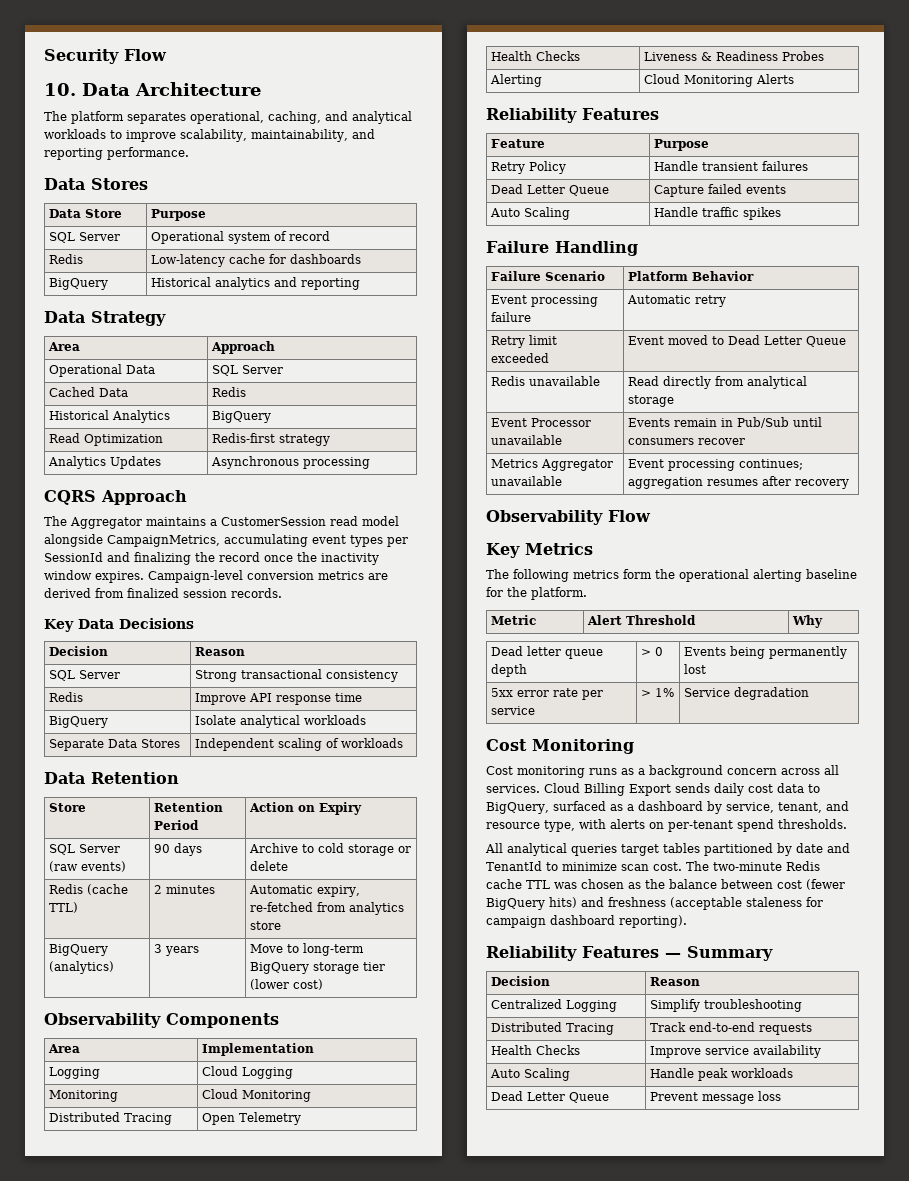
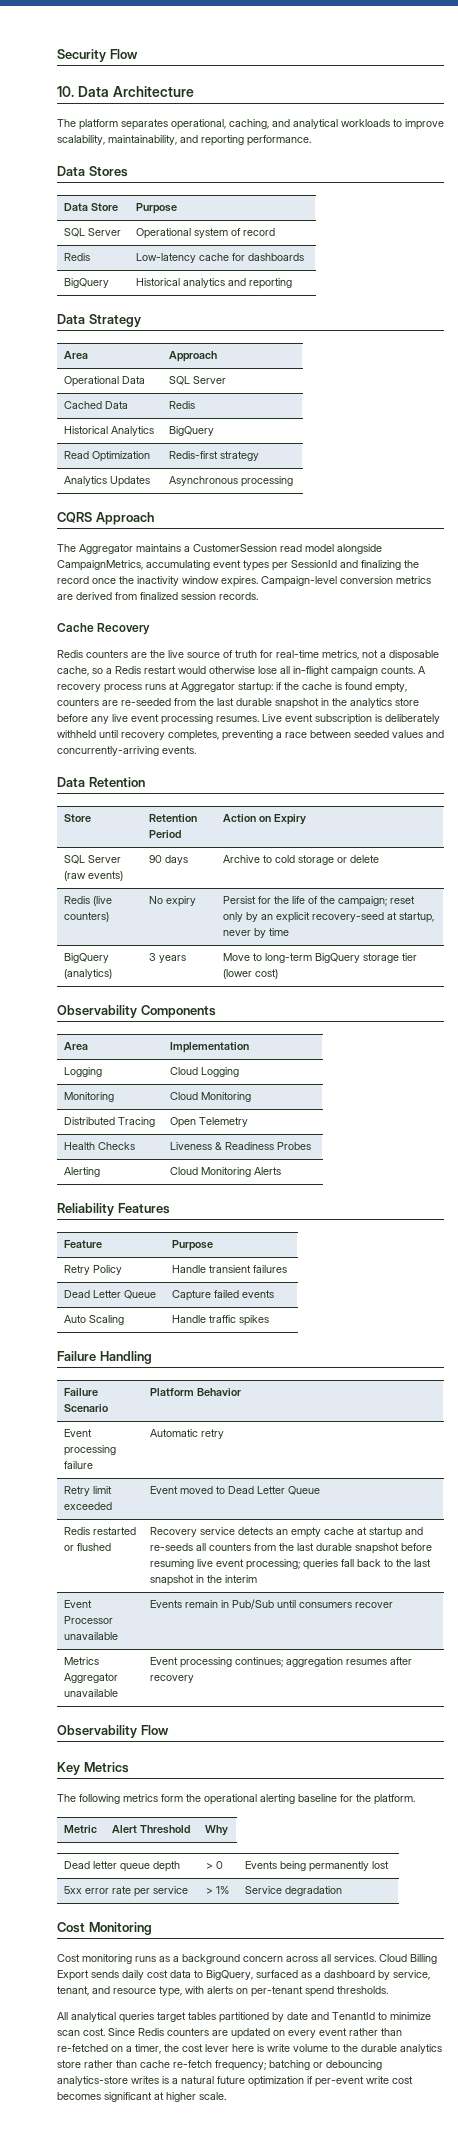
- Key Data Decisions
- Decision | Reason
- SQL Server | Strong transactional consistency
- Redis | Improve API response time
- BigQuery | Isolate analytical workloads
- Separate Data Stores | Independent scaling of workloads
+ Cache Recovery
+ Redis counters are the live source of truth for real-time metrics, not a disposable cache, so a Redis restart would otherwise lose all in-flight campaign counts. A recovery process runs at Aggregator startup: if the cache is found empty, counters are re-seeded from the last durable snapshot in the analytics store before any live event processing resumes. Live event subscription is deliberately withheld until recovery completes, preventing a race between seeded values and concurrently-arriving events.
- Redis (cache TTL) | 2 minutes | Automatic expiry, re-fetched from analytics store
+ Redis (live counters) | No expiry | Persist for the life of the campaign; reset only by an explicit recovery-seed at startup, never by time
- Redis unavailable | Read directly from analytical storage
+ Redis restarted or flushed | Recovery service detects an empty cache at startup and re-seeds all counters from the last durable snapshot before resuming live event processing; queries fall back to the last snapshot in the interim
- The two-minute Redis cache TTL was chosen as the balance between cost (fewer BigQuery hits) and freshness (acceptable staleness for campaign dashboard reporting).
- Reliability Features — Summary
- Decision | Reason
- Centralized Logging | Simplify troubleshooting
- Distributed Tracing | Track end-to-end requests
- Health Checks | Improve service availability
- Auto Scaling | Handle peak workloads
- Dead Letter Queue | Prevent message loss
+ Since Redis counters are updated on every event rather than re-fetched on a timer, the cost lever here is write volume to the durable analytics store rather than cache re-fetch frequency; batching or debouncing analytics-store writes is a natural future optimization if per-event write cost becomes significant at higher scale.

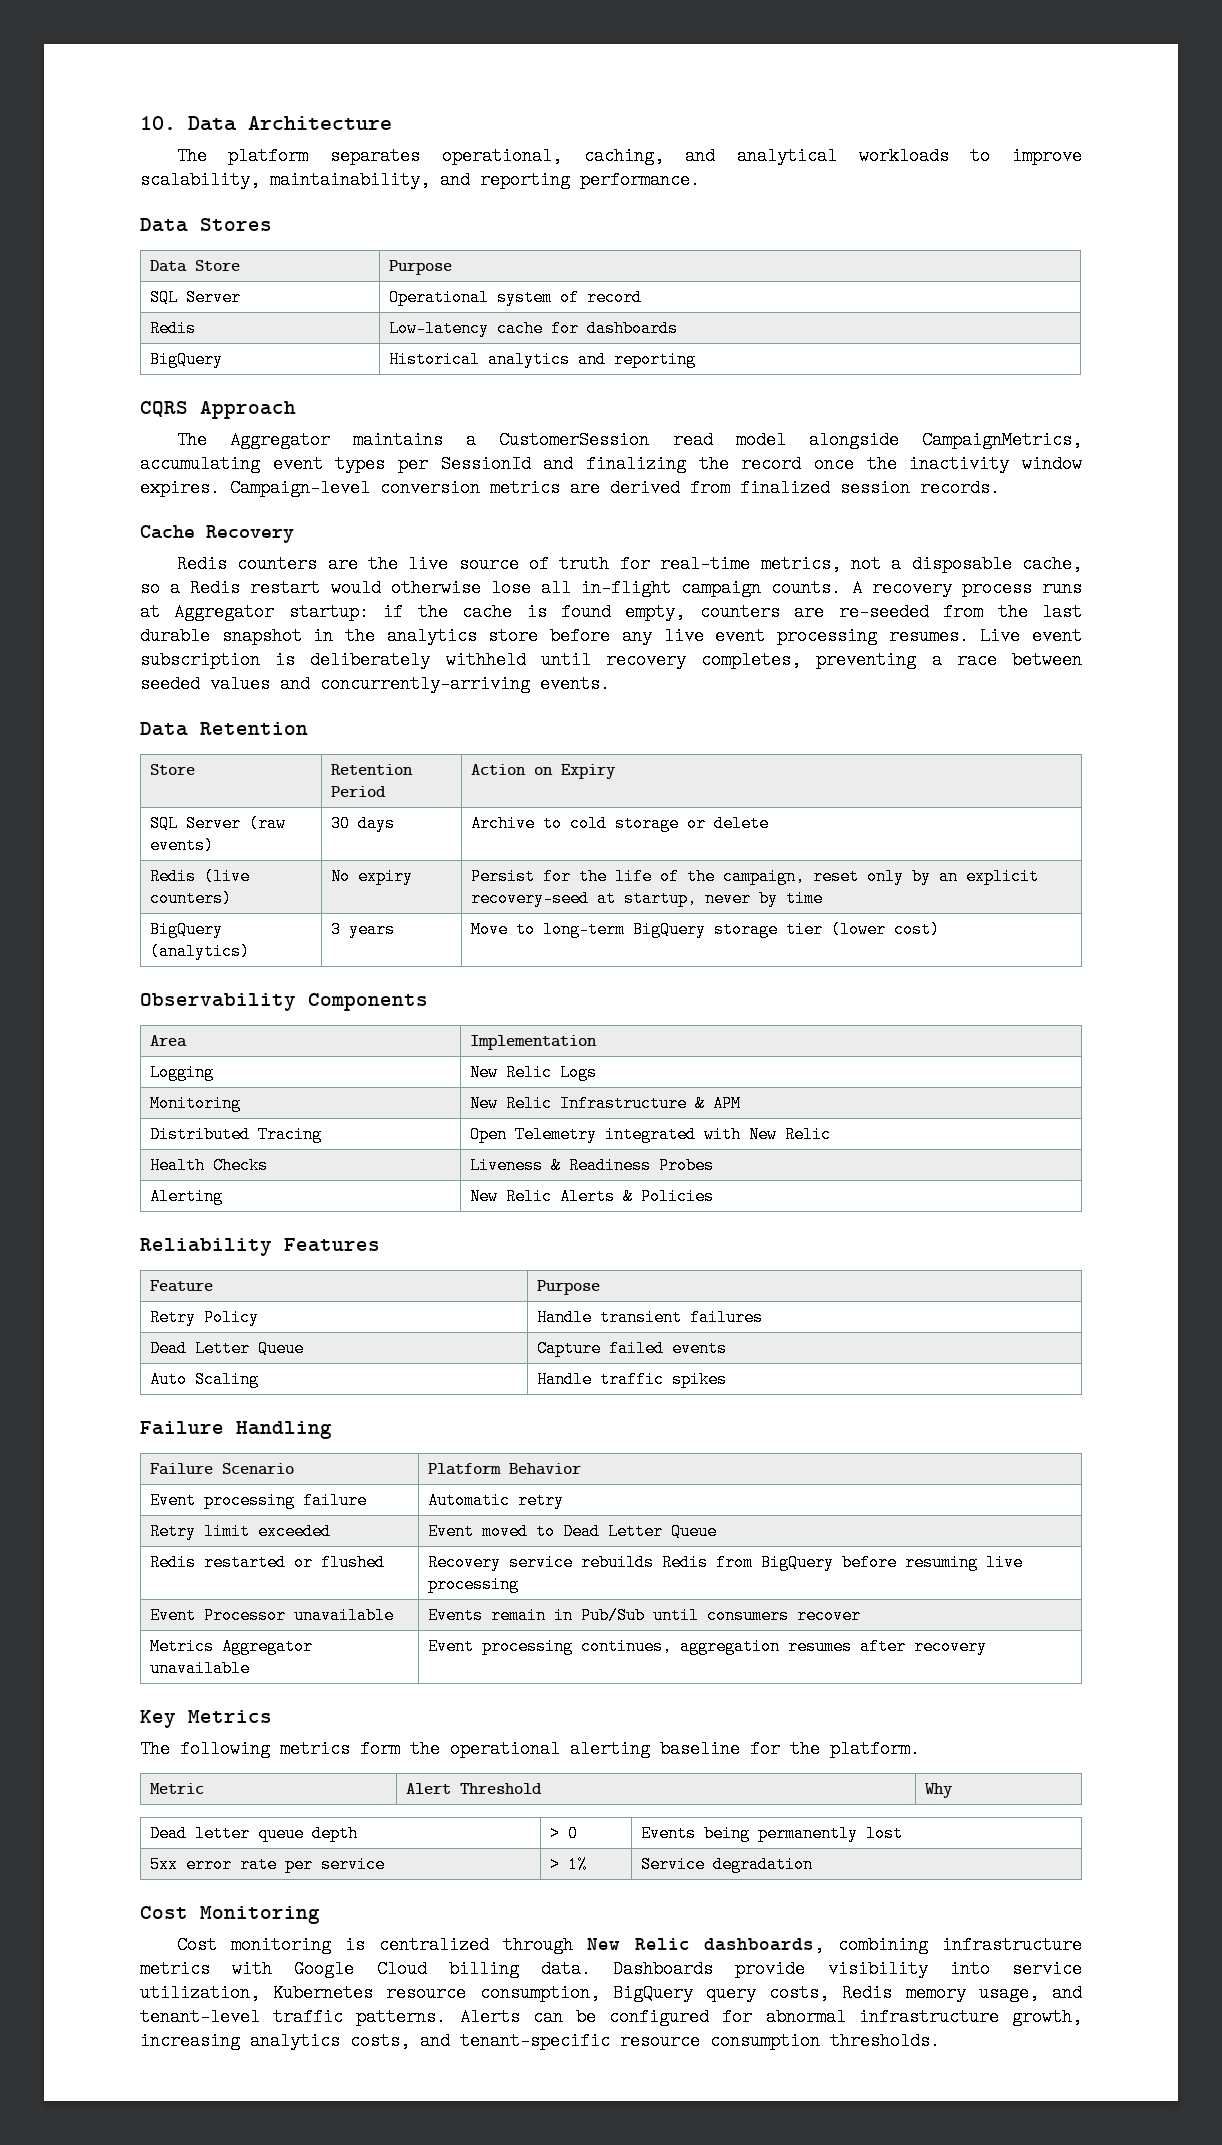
- Security Flow
- Data Strategy
- Area | Approach
- Operational Data | SQL Server
- Cached Data | Redis
- Historical Analytics | BigQuery
- Read Optimization | Redis-first strategy
- Analytics Updates | Asynchronous processing
- SQL Server (raw events) | 90 days | Archive to cold storage or delete
+ SQL Server (raw events) | 30 days | Archive to cold storage or delete
- Redis (live counters) | No expiry | Persist for the life of the campaign; reset only by an explicit recovery-seed at startup, never by time
+ Redis (live counters) | No expiry | Persist for the life of the campaign, reset only by an explicit recovery-seed at startup, never by time
- Logging | Cloud Logging
- Monitoring | Cloud Monitoring
+ Logging | New Relic Logs
+ Monitoring | New Relic Infrastructure & APM
- Distributed Tracing | Open Telemetry
+ Distributed Tracing | Open Telemetry integrated with New Relic
- Alerting | Cloud Monitoring Alerts
+ Alerting | New Relic Alerts & Policies
- Redis restarted or flushed | Recovery service detects an empty cache at startup and re-seeds all counters from the last durable snapshot before resuming live event processing; queries fall back to the last snapshot in the interim
+ Redis restarted or flushed | Recovery service rebuilds Redis from BigQuery before resuming live processing
- Metrics Aggregator unavailable | Event processing continues; aggregation resumes after recovery
+ Metrics Aggregator unavailable | Event processing continues, aggregation resumes after recovery
- Observability Flow
- Cost monitoring runs as a background concern across all services. Cloud Billing Export sends daily cost data to BigQuery, surfaced as a dashboard by service, tenant, and resource type, with alerts on per-tenant spend thresholds.
- All analytical queries target tables partitioned by date and TenantId to minimize scan cost. Since Redis counters are updated on every event rather than re-fetched on a timer, the cost lever here is write volume to the durable analytics store rather than cache re-fetch frequency; batching or debouncing analytics-store writes is a natural future optimization if per-event write cost becomes significant at higher scale.
+ Cost monitoring is centralized through New Relic dashboards, combining infrastructure metrics with Google Cloud billing data. Dashboards provide visibility into service utilization, Kubernetes resource consumption, BigQuery query costs, Redis memory usage, and tenant-level traffic patterns. Alerts can be configured for abnormal infrastructure growth, increasing analytics costs, and tenant-specific resource consumption thresholds.

